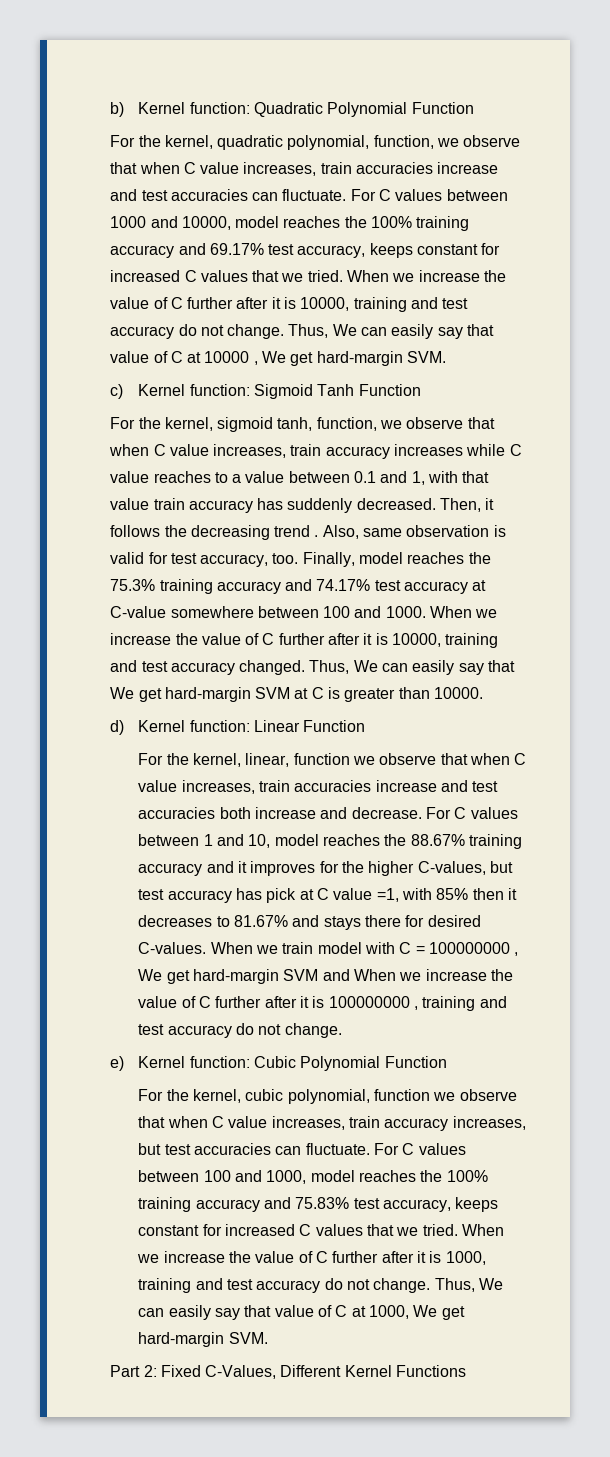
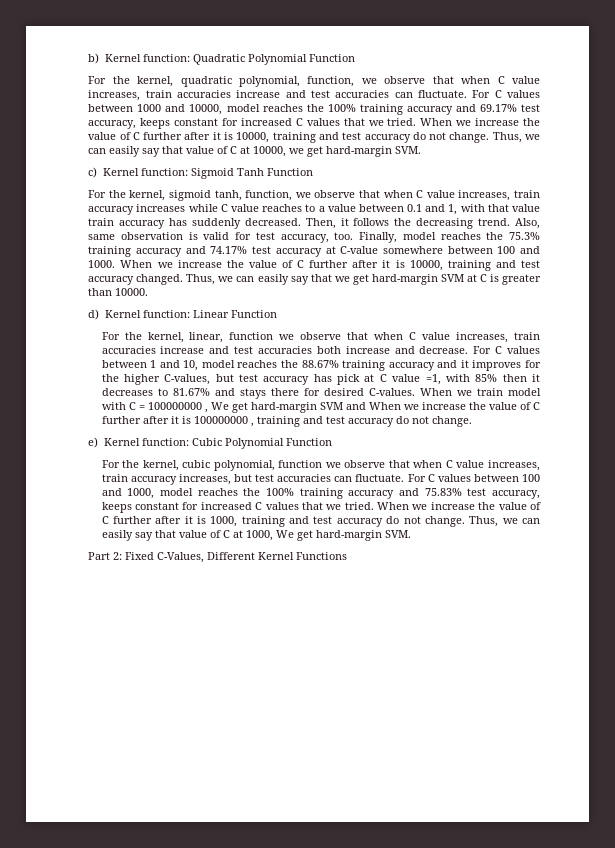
- Thus, We can easily say that value of C at 10000 , We get hard-margin SVM.
+ Thus, we can easily say that value of C at 10000, we get hard-margin SVM.
- Then, it follows the decreasing trend .
+ Then, it follows the decreasing trend.
- Thus, We can easily say that We get hard-margin SVM at C is greater than 10000.
+ Thus, we can easily say that we get hard-margin SVM at C is greater than 10000.
- Thus, We can easily say that value of C at 1000, We get hard-margin SVM.
+ Thus, we can easily say that value of C at 1000, We get hard-margin SVM.

